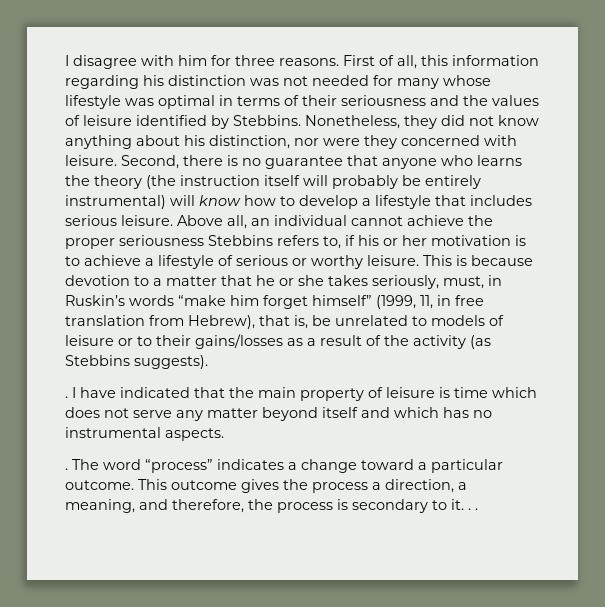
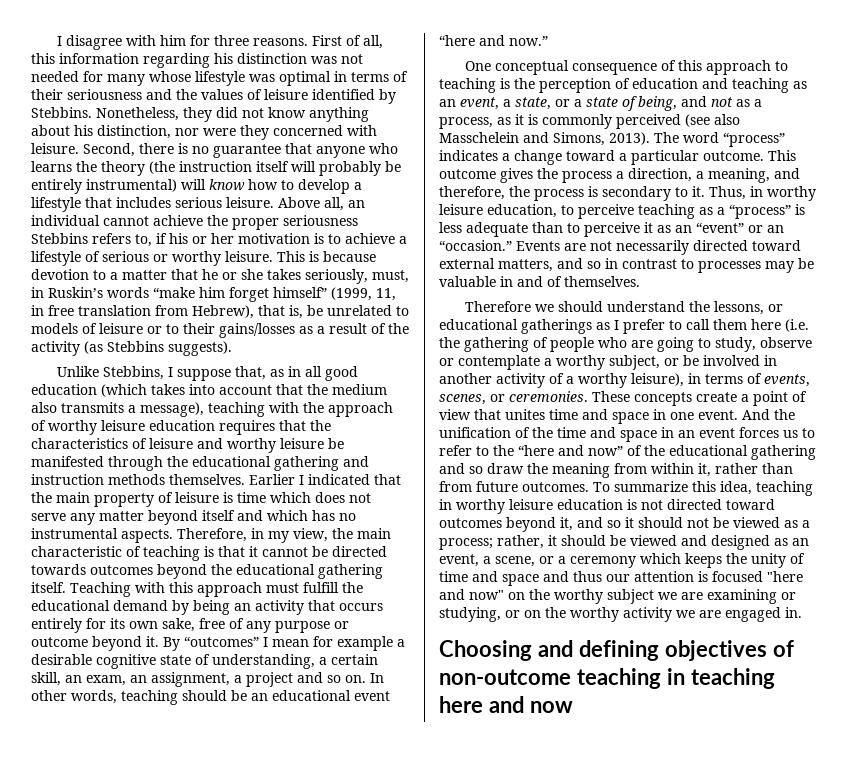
- . I have indicated that the main property of leisure is time which does not serve any matter beyond itself and which has no instrumental aspects.
- .
+ Unlike Stebbins, I suppose that, as in all good education (which takes into account that the medium also transmits a message), teaching with the approach of worthy leisure education requires that the characteristics of leisure and worthy leisure be manifested through the educational gathering and instruction methods themselves. Earlier I indicated that the main property of leisure is time which does not serve any matter beyond itself and which has no instrumental aspects. Therefore, in my view, the main characteristic of teaching is that it cannot be directed towards outcomes beyond the educational gathering itself. Teaching with this approach must fulfill the educational demand by being an activity that occurs entirely for its own sake, free of any purpose or outcome beyond it. By “outcomes” I mean for example a desirable cognitive state of understanding, a certain skill, an exam, an assignment, a project and so on. In other words, teaching should be an educational event “here and now.”
+ One conceptual consequence of this approach to teaching is the perception of education and teaching as an event, a state, or a state of being, and not as a process, as it is commonly perceived (see also Masschelein and Simons, 2013).
- This outcome gives the process a direction, a meaning, and therefore, the process is secondary to it. . .
+ This outcome gives the process a direction, a meaning, and therefore, the process is secondary to it. Thus, in worthy leisure education, to perceive teaching as a “process” is less adequate than to perceive it as an “event” or an “occasion.” Events are not necessarily directed toward external matters, and so in contrast to processes may be valuable in and of themselves.
+ Therefore we should understand the lessons, or educational gatherings as I prefer to call them here (i.e. the gathering of people who are going to study, observe or contemplate a worthy subject, or be involved in another activity of a worthy leisure), in terms of events, scenes, or ceremonies. These concepts create a point of view that unites time and space in one event. And the unification of the time and space in an event forces us to refer to the “here and now” of the educational gathering and so draw the meaning from within it, rather than from future outcomes. To summarize this idea, teaching in worthy leisure education is not directed toward outcomes beyond it, and so it should not be viewed as a process; rather, it should be viewed and designed as an event, a scene, or a ceremony which keeps the unity of time and space and thus our attention is focused "here and now" on the worthy subject we are examining or studying, or on the worthy activity we are engaged in.
+ Choosing and defining objectives of non-outcome teaching in teaching here and now

